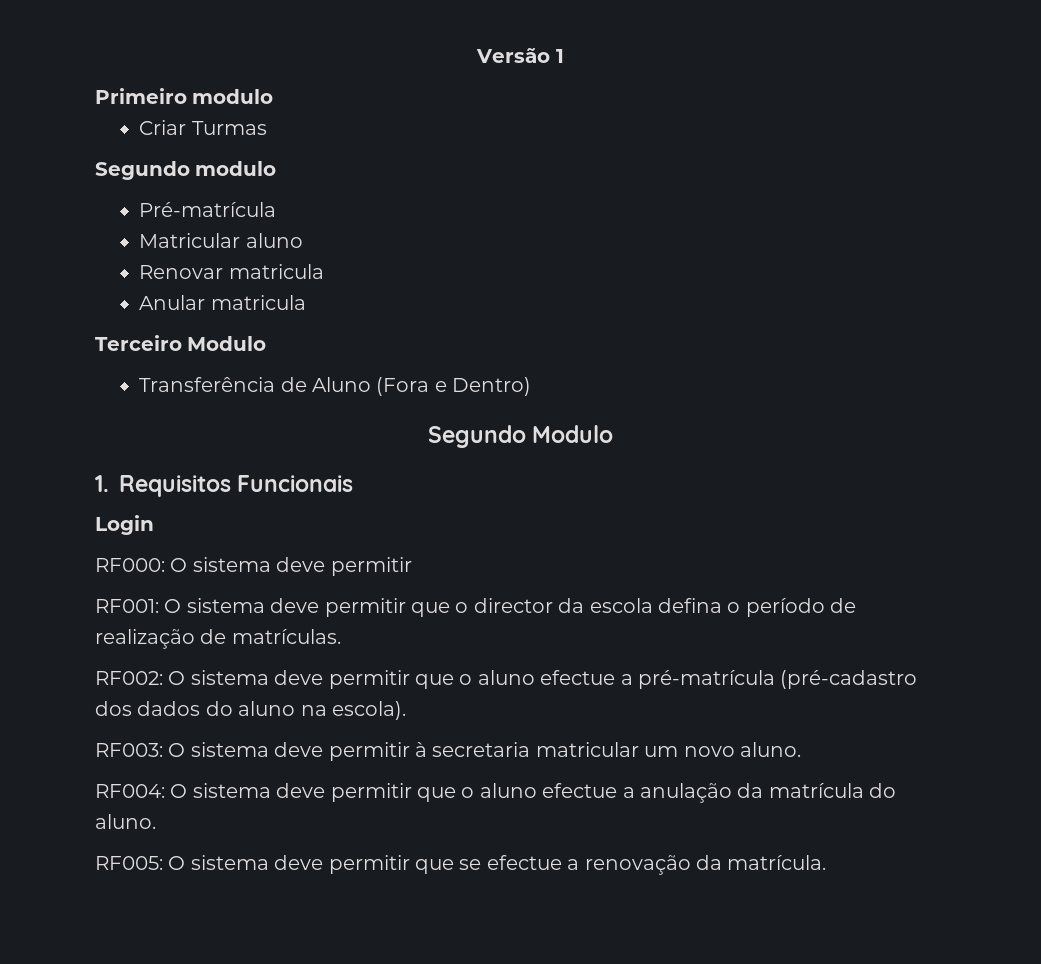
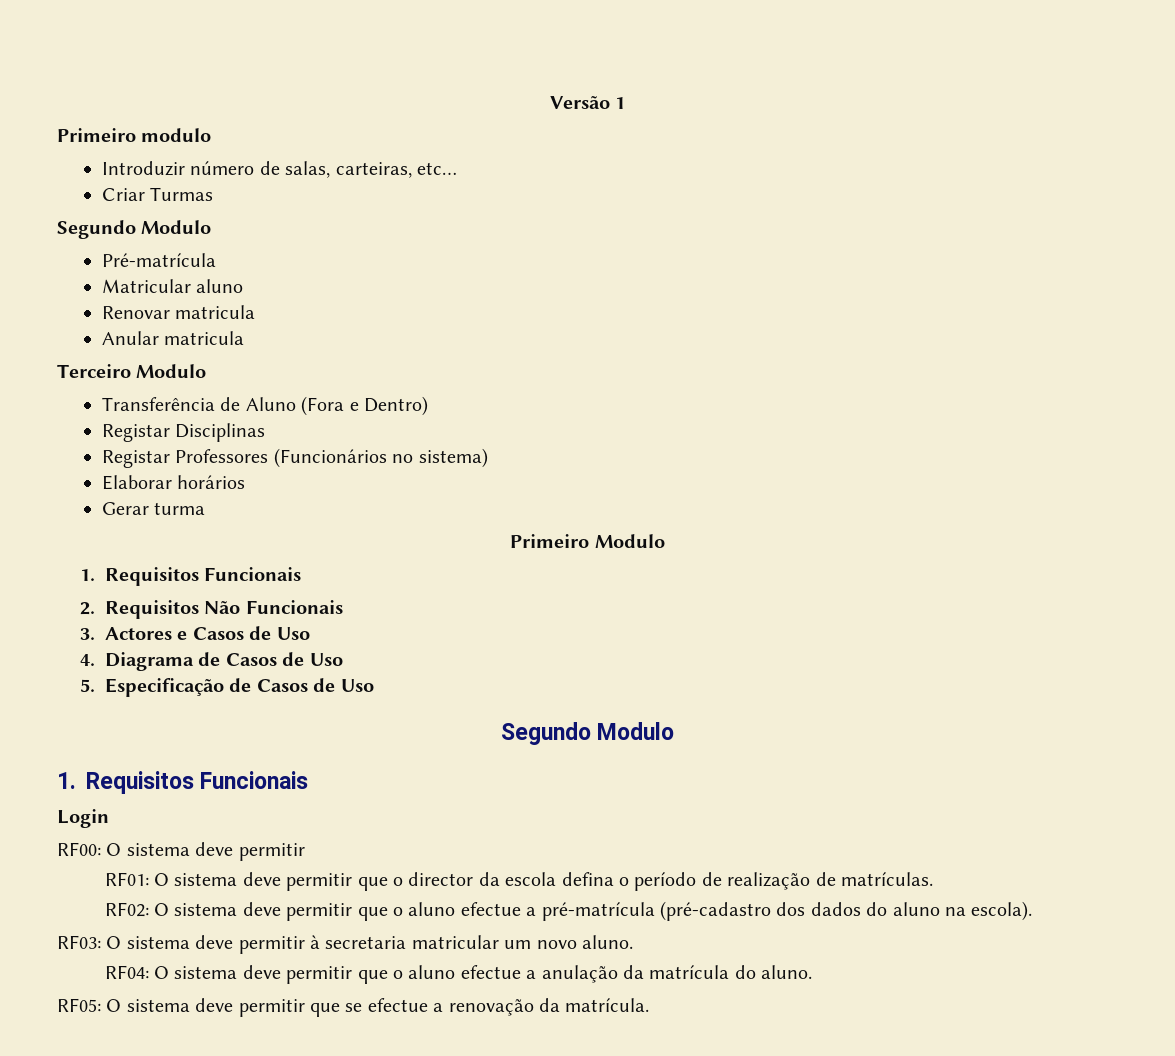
+ Introduzir número de salas, carteiras, etc…
  Criar Turmas
- Segundo modulo
+ Segundo Modulo
+ Registar Disciplinas
+ Registar Professores (Funcionários no sistema)
+ Elaborar horários
+ Gerar turma
+ Primeiro Modulo
+ 1. Requisitos Funcionais
+ 2. Requisitos Não Funcionais
+ 3. Actores e Casos de Uso
+ 4. Diagrama de Casos de Uso
+ 5. Especificação de Casos de Uso
- RF000: O sistema deve permitir
+ RF00: O sistema deve permitir
- RF001: O sistema deve permitir que o director da escola defina o período de realização de matrículas.
+ RF01: O sistema deve permitir que o director da escola defina o período de realização de matrículas.
- RF002: O sistema deve permitir que o aluno efectue a pré-matrícula (pré-cadastro dos dados do aluno na escola).
+ RF02: O sistema deve permitir que o aluno efectue a pré-matrícula (pré-cadastro dos dados do aluno na escola).
- RF003: O sistema deve permitir à secretaria matricular um novo aluno.
+ RF03: O sistema deve permitir à secretaria matricular um novo aluno.
- RF004: O sistema deve permitir que o aluno efectue a anulação da matrícula do aluno.
+ RF04: O sistema deve permitir que o aluno efectue a anulação da matrícula do aluno.
- RF005: O sistema deve permitir que se efectue a renovação da matrícula.
+ RF05: O sistema deve permitir que se efectue a renovação da matrícula.

